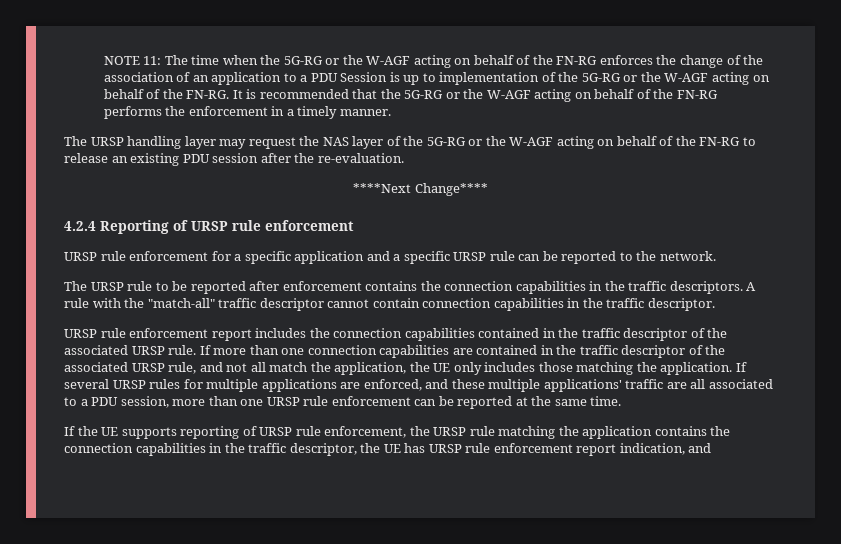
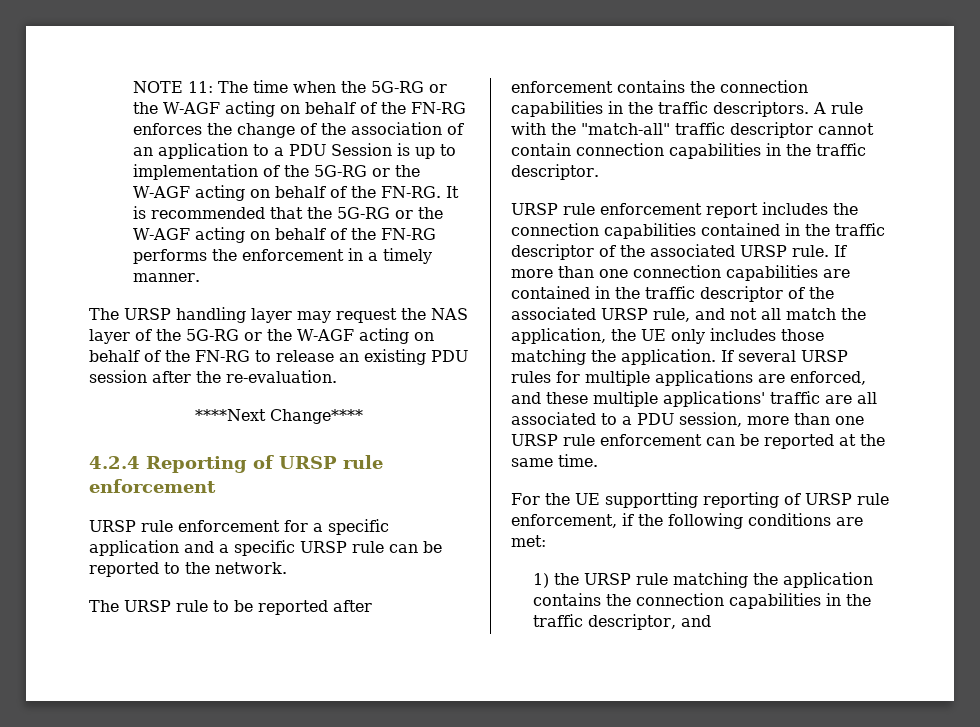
- If the UE supports reporting of URSP rule enforcement, the URSP rule matching the application contains the connection capabilities in the traffic descriptor, the UE has URSP rule enforcement report indication, and
+ For the UE supportting reporting of URSP rule enforcement, if the following conditions are met:
+ 1) the URSP rule matching the application contains the connection capabilities in the traffic descriptor, and

